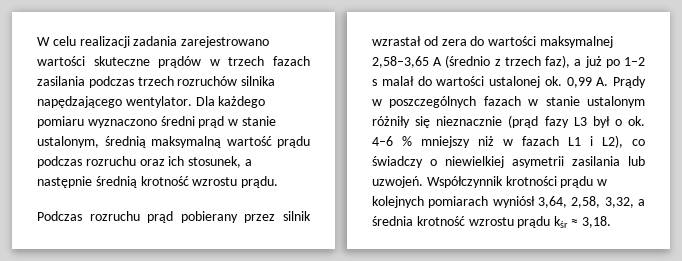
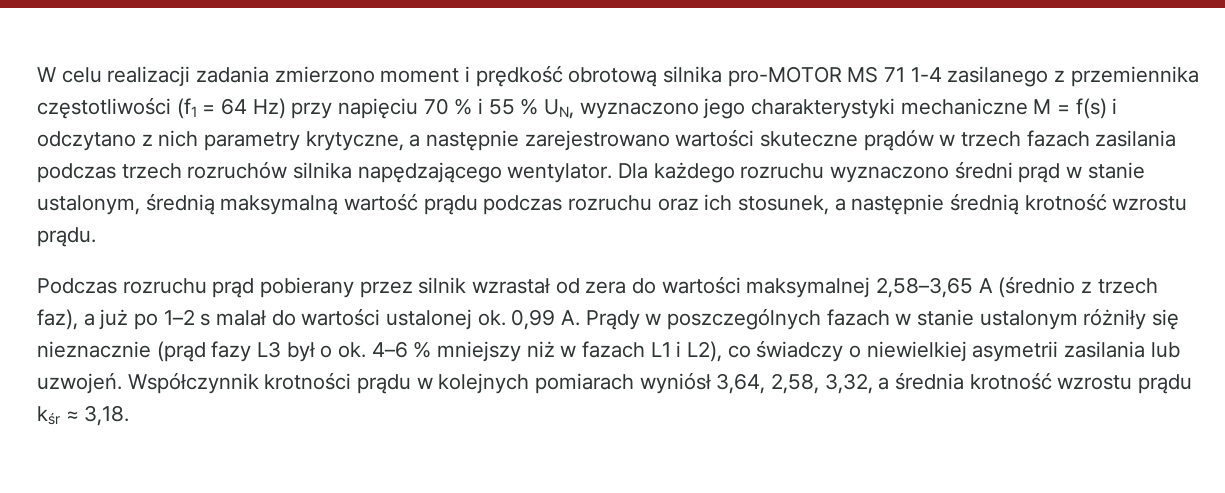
- W celu realizacji zadania zarejestrowano wartości skuteczne prądów w trzech fazach zasilania podczas trzech rozruchów silnika napędzającego wentylator.
+ W celu realizacji zadania zmierzono moment i prędkość obrotową silnika pro-MOTOR MS 71 1-4 zasilanego z przemiennika częstotliwości (f1 = 64 Hz) przy napięciu 70 % i 55 % UN, wyznaczono jego charakterystyki mechaniczne M = f(s) i odczytano z nich parametry krytyczne, a następnie zarejestrowano wartości skuteczne prądów w trzech fazach zasilania podczas trzech rozruchów silnika napędzającego wentylator.
- Dla każdego pomiaru wyznaczono średni prąd w stanie ustalonym, średnią maksymalną wartość prądu podczas rozruchu oraz ich stosunek, a następnie średnią krotność wzrostu prądu.
+ Dla każdego rozruchu wyznaczono średni prąd w stanie ustalonym, średnią maksymalną wartość prądu podczas rozruchu oraz ich stosunek, a następnie średnią krotność wzrostu prądu.

